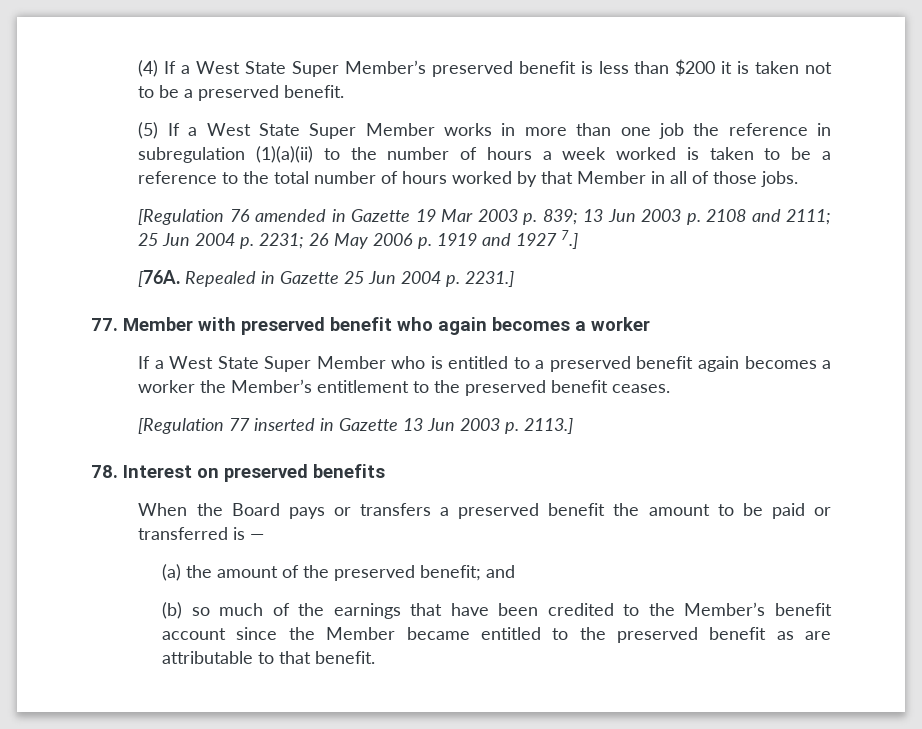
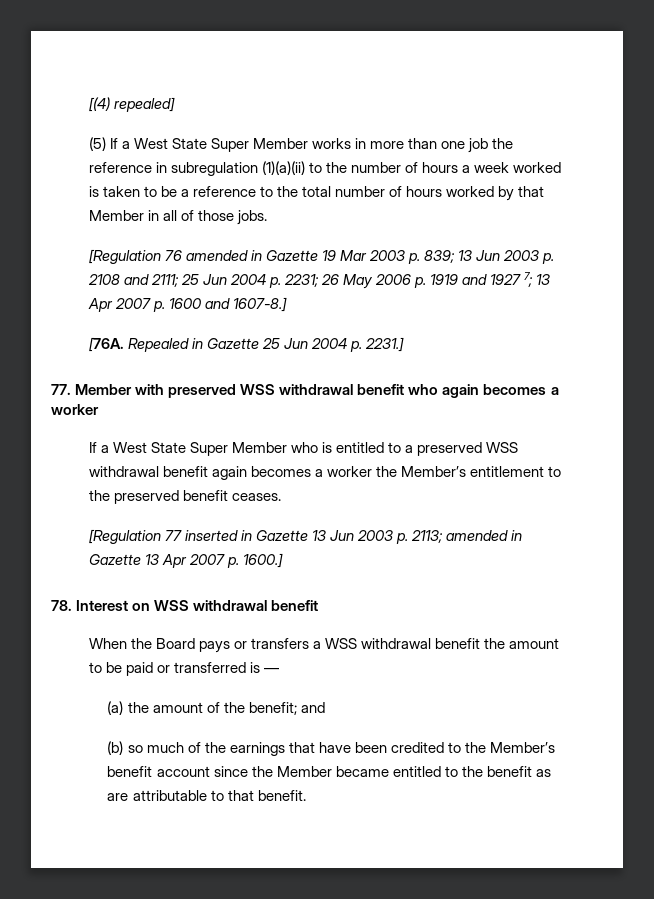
- (4) If a West State Super Member’s preserved benefit is less than $200 it is taken not to be a preserved benefit.
+ [(4) repealed]
- [Regulation 76 amended in Gazette 19 Mar 2003 p. 839; 13 Jun 2003 p. 2108 and 2111; 25 Jun 2004 p. 2231; 26 May 2006 p. 1919 and 1927 7.]
+ [Regulation 76 amended in Gazette 19 Mar 2003 p. 839; 13 Jun 2003 p. 2108 and 2111; 25 Jun 2004 p. 2231; 26 May 2006 p. 1919 and 1927 7; 13 Apr 2007 p. 1600 and 1607-8.]
- 77. Member with preserved benefit who again becomes a worker
+ 77. Member with preserved WSS withdrawal benefit who again becomes a worker
- If a West State Super Member who is entitled to a preserved benefit again becomes a worker the Member’s entitlement to the preserved benefit ceases.
+ If a West State Super Member who is entitled to a preserved WSS withdrawal benefit again becomes a worker the Member’s entitlement to the preserved benefit ceases.
- [Regulation 77 inserted in Gazette 13 Jun 2003 p. 2113.]
+ [Regulation 77 inserted in Gazette 13 Jun 2003 p. 2113; amended in Gazette 13 Apr 2007 p. 1600.]
- 78. Interest on preserved benefits
+ 78. Interest on WSS withdrawal benefit
- When the Board pays or transfers a preserved benefit the amount to be paid or transferred is —
+ When the Board pays or transfers a WSS withdrawal benefit the amount to be paid or transferred is —
- (a) the amount of the preserved benefit; and
+ (a) the amount of the benefit; and
- (b) so much of the earnings that have been credited to the Member’s benefit account since the Member became entitled to the preserved benefit as are attributable to that benefit.
+ (b) so much of the earnings that have been credited to the Member’s benefit account since the Member became entitled to the benefit as are attributable to that benefit.

